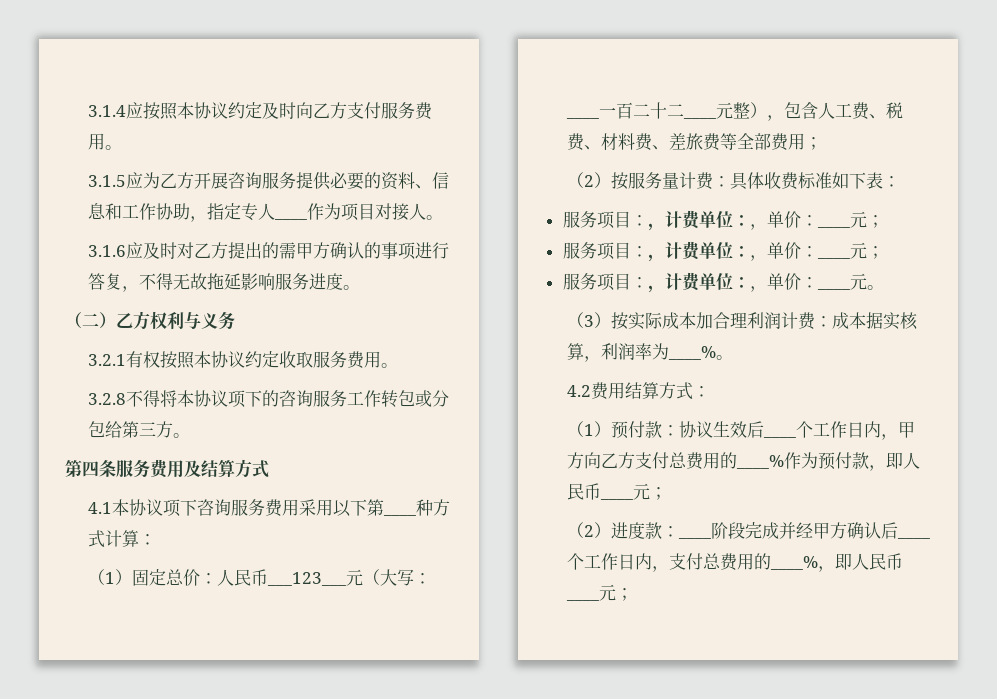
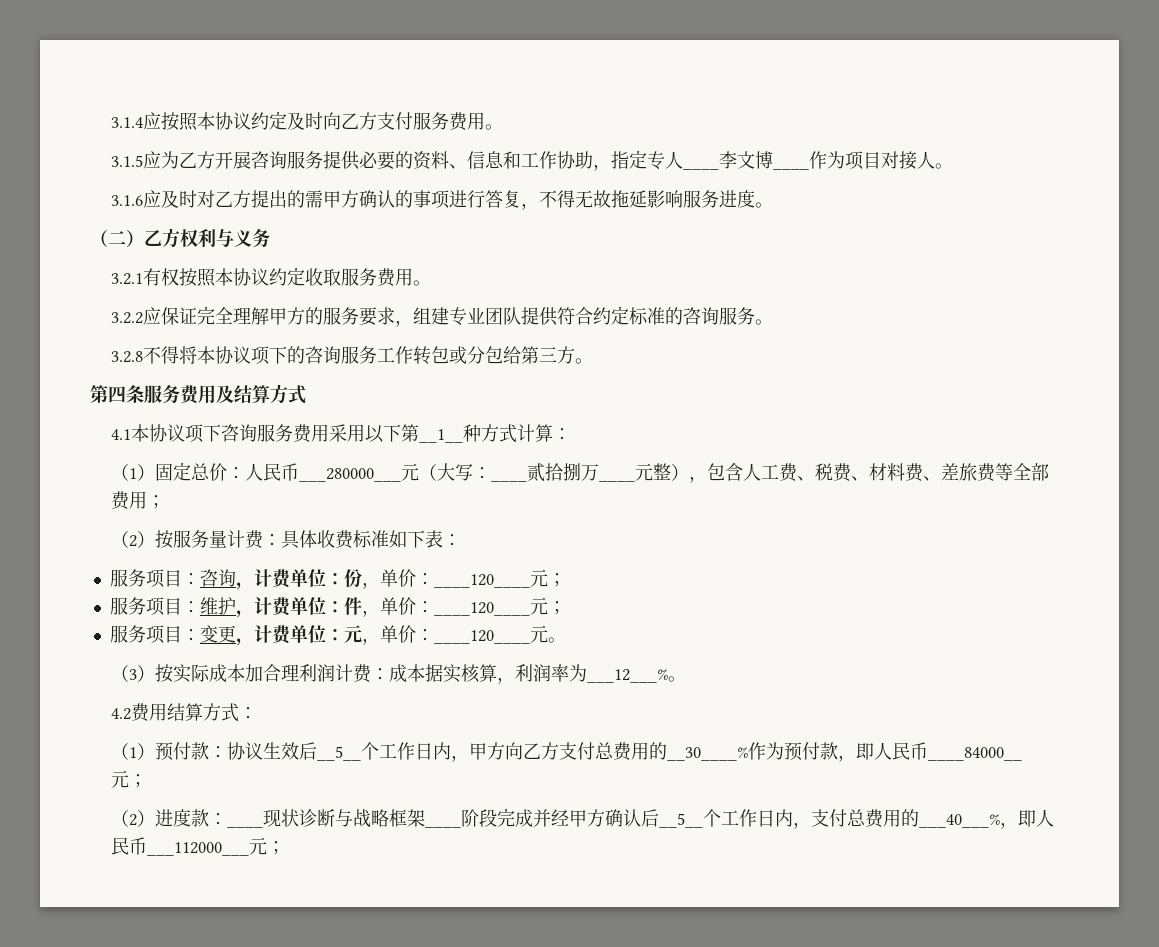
- 3.1.5应为乙方开展咨询服务提供必要的资料、信息和工作协助，指定专人____作为项目对接人。
+ 3.1.5应为乙方开展咨询服务提供必要的资料、信息和工作协助，指定专人____李文博____作为项目对接人。
+ 3.2.2应保证完全理解甲方的服务要求，组建专业团队提供符合约定标准的咨询服务。
- 4.1本协议项下咨询服务费用采用以下第____种方式计算：
+ 4.1本协议项下咨询服务费用采用以下第__1__种方式计算：
- （1）固定总价：人民币___123___元（大写：____一百二十二____元整），包含人工费、税费、材料费、差旅费等全部费用；
+ （1）固定总价：人民币___280000___元（大写：____贰拾捌万____元整），包含人工费、税费、材料费、差旅费等全部费用；
  （2）按服务量计费：具体收费标准如下表：
- 服务项目：，计费单位：，单价：____元；
- 服务项目：，计费单位：，单价：____元；
- 服务项目：，计费单位：，单价：____元。
+ 服务项目：咨询，计费单位：份，单价：____120____元；
+ 服务项目：维护，计费单位：件，单价：____120____元；
+ 服务项目：变更，计费单位：元，单价：____120____元。
- （3）按实际成本加合理利润计费：成本据实核算，利润率为____%。
+ （3）按实际成本加合理利润计费：成本据实核算，利润率为___12___%。
- （1）预付款：协议生效后____个工作日内，甲方向乙方支付总费用的____%作为预付款，即人民币____元；
+ （1）预付款：协议生效后__5__个工作日内，甲方向乙方支付总费用的__30____%作为预付款，即人民币____84000__元；
- （2）进度款：____阶段完成并经甲方确认后____个工作日内，支付总费用的____%，即人民币____元；
+ （2）进度款：____现状诊断与战略框架____阶段完成并经甲方确认后__5__个工作日内，支付总费用的___40___%，即人民币___112000___元；

